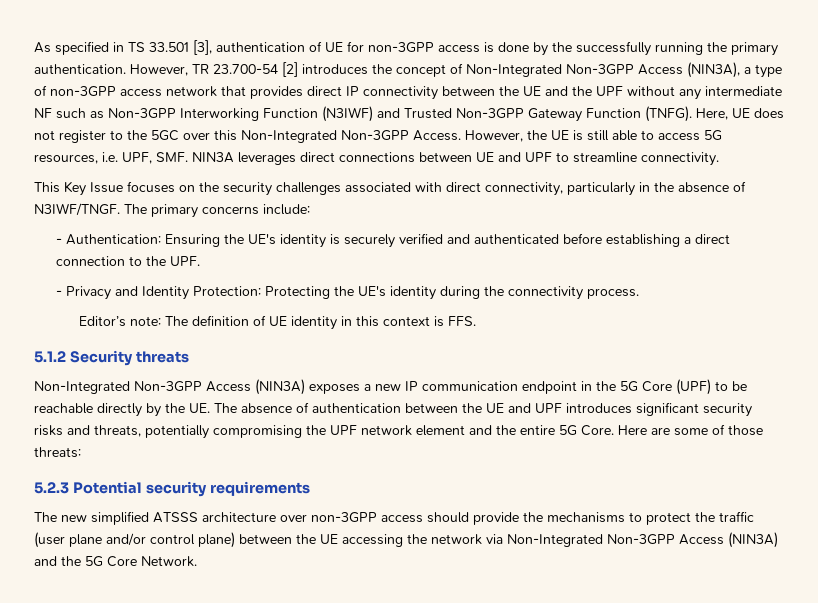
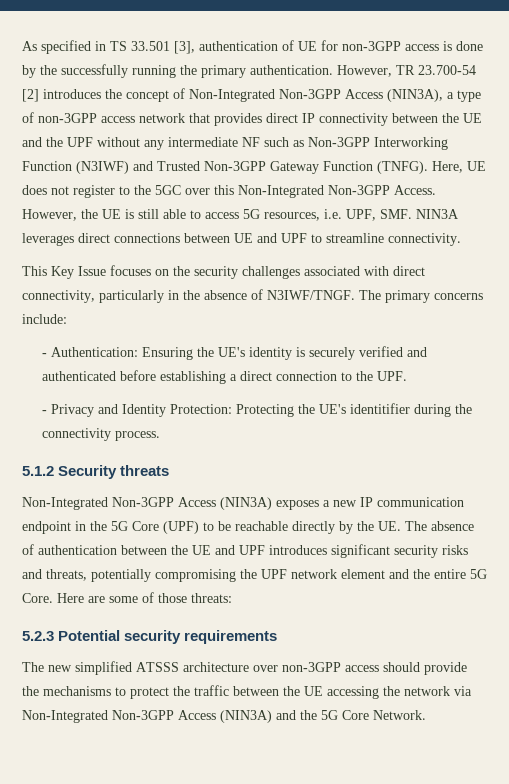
- - Privacy and Identity Protection: Protecting the UE's identity during the connectivity process.
+ - Privacy and Identity Protection: Protecting the UE's identitifier during the connectivity process.
- Editor’s note: The definition of UE identity in this context is FFS.
- The new simplified ATSSS architecture over non-3GPP access should provide the mechanisms to protect the traffic (user plane and/or control plane) between the UE accessing the network via Non-Integrated Non-3GPP Access (NIN3A) and the 5G Core Network.
+ The new simplified ATSSS architecture over non-3GPP access should provide the mechanisms to protect the traffic between the UE accessing the network via Non-Integrated Non-3GPP Access (NIN3A) and the 5G Core Network.

